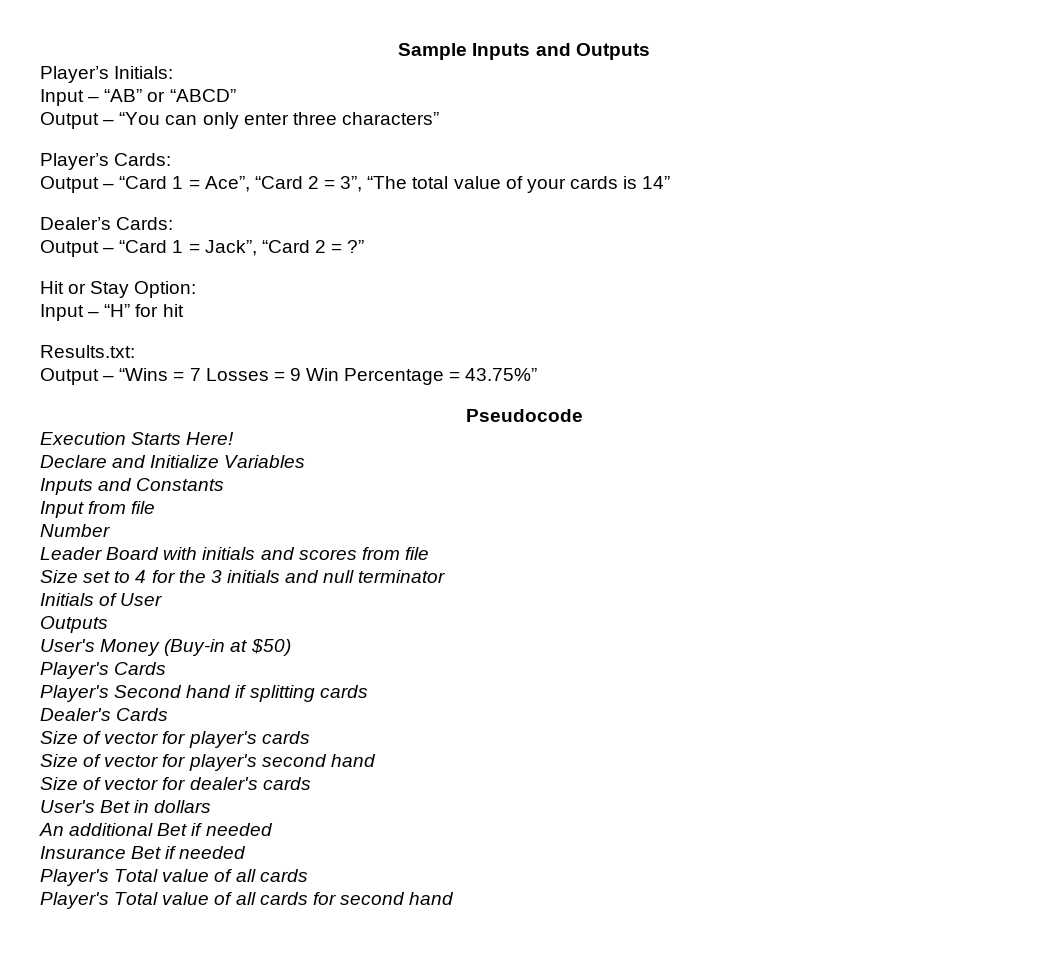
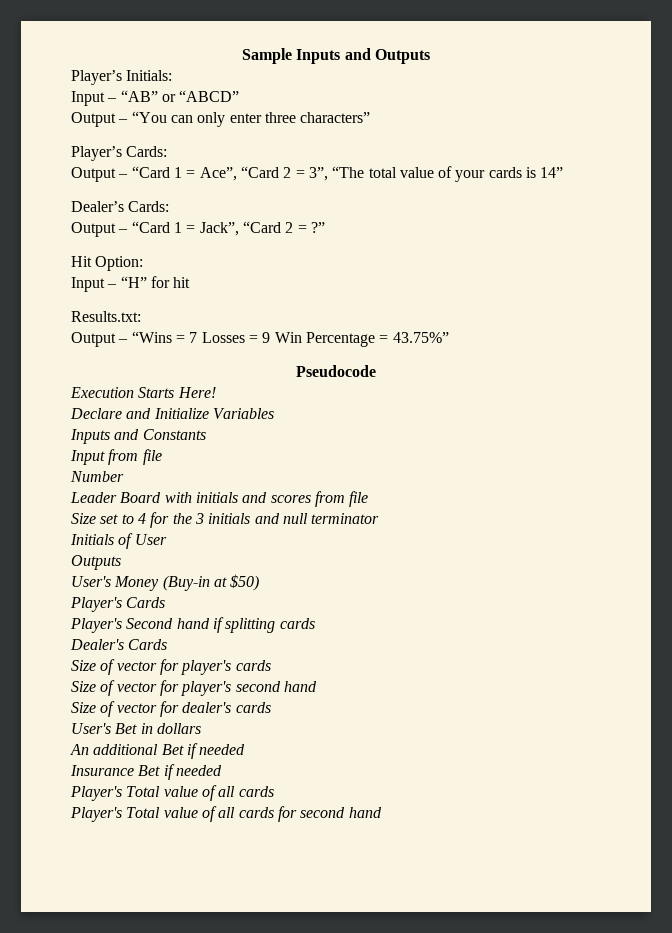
- Hit or Stay Option:
+ Hit Option:

